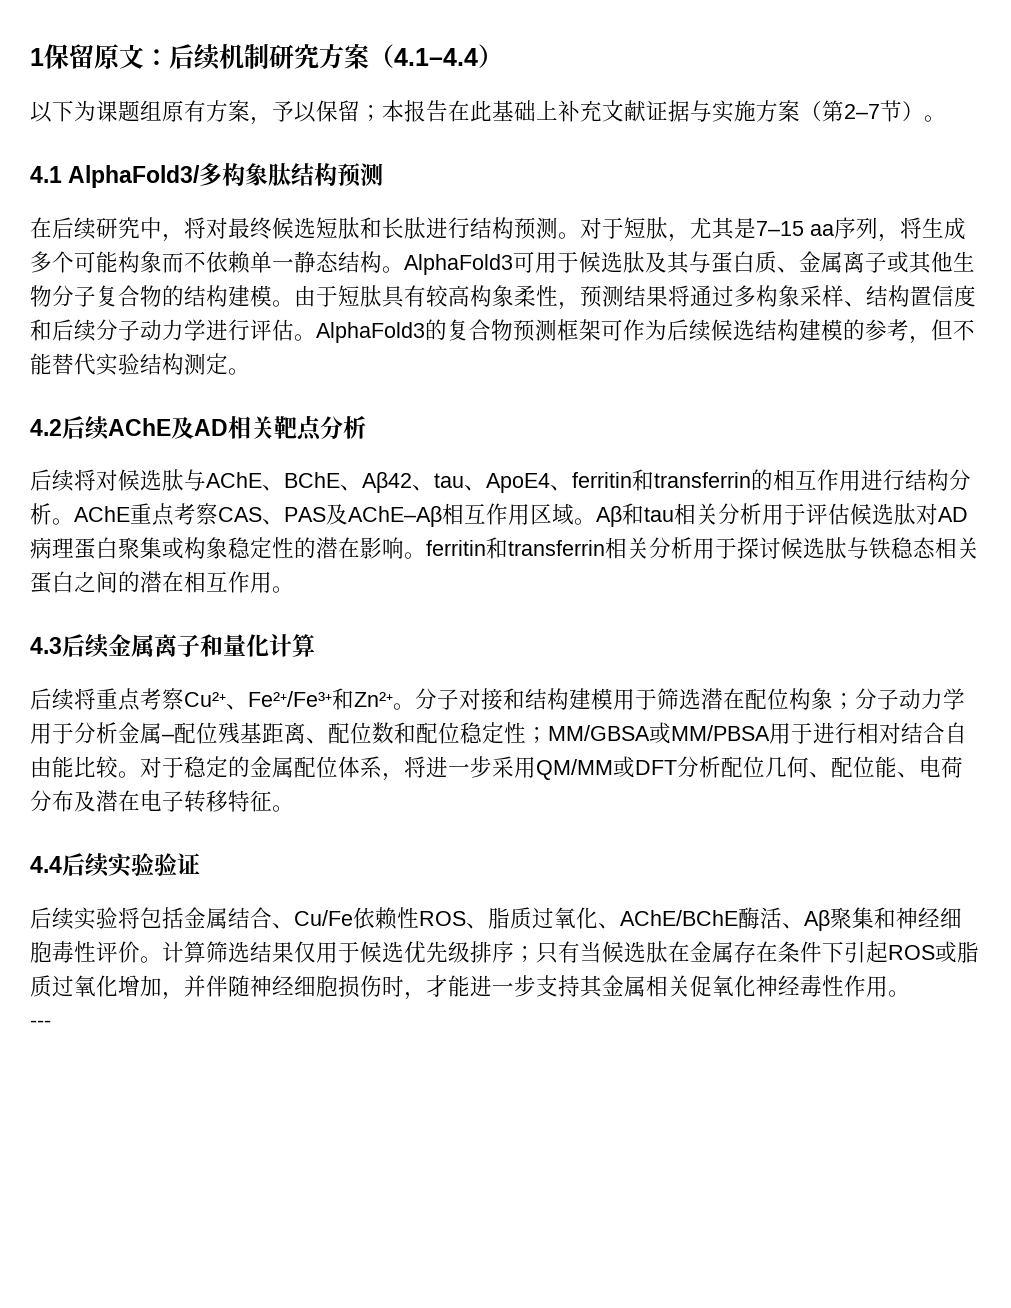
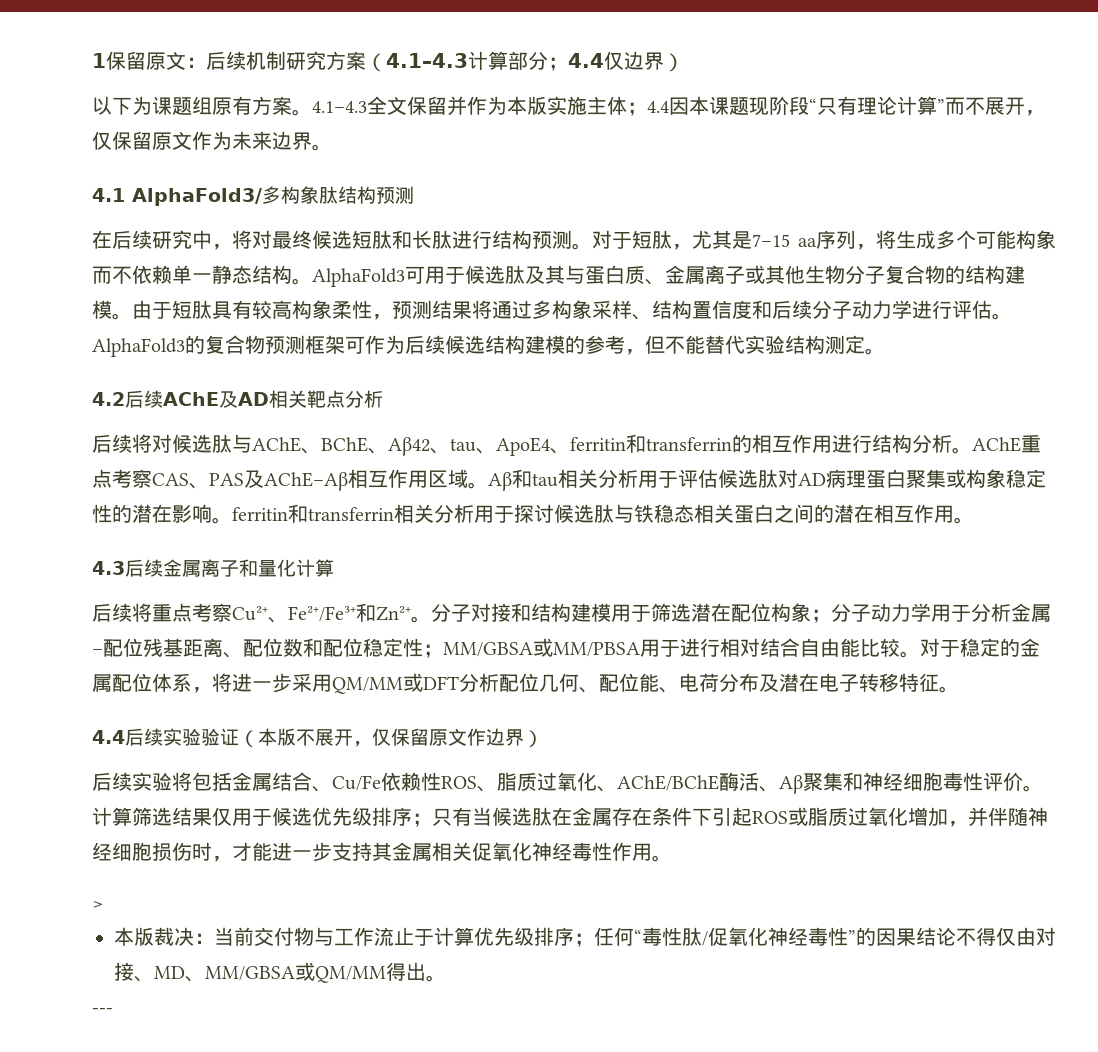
- 1保留原文：后续机制研究方案（4.1–4.4）
+ 1保留原文：后续机制研究方案（4.1–4.3计算部分；4.4仅边界）
- 以下为课题组原有方案，予以保留；本报告在此基础上补充文献证据与实施方案（第2–7节）。
+ 以下为课题组原有方案。4.1–4.3全文保留并作为本版实施主体；4.4因本课题现阶段“只有理论计算”而不展开，仅保留原文作为未来边界。
- 4.4后续实验验证
+ 4.4后续实验验证（本版不展开，仅保留原文作边界）
+ >
+ 本版裁决：当前交付物与工作流止于计算优先级排序；任何“毒性肽/促氧化神经毒性”的因果结论不得仅由对接、MD、MM/GBSA或QM/MM得出。

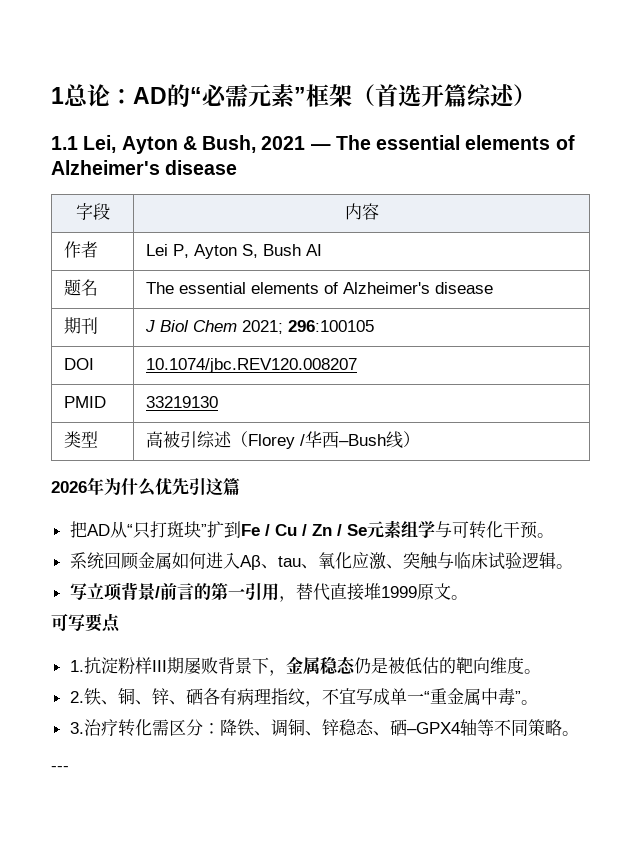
- 1保留原文：后续机制研究方案（4.1–4.3计算部分；4.4仅边界）
- 以下为课题组原有方案。4.1–4.3全文保留并作为本版实施主体；4.4因本课题现阶段“只有理论计算”而不展开，仅保留原文作为未来边界。
- 4.1 AlphaFold3/多构象肽结构预测
- 在后续研究中，将对最终候选短肽和长肽进行结构预测。对于短肽，尤其是7–15 aa序列，将生成多个可能构象而不依赖单一静态结构。AlphaFold3可用于候选肽及其与蛋白质、金属离子或其他生物分子复合物的结构建模。由于短肽具有较高构象柔性，预测结果将通过多构象采样、结构置信度和后续分子动力学进行评估。AlphaFold3的复合物预测框架可作为后续候选结构建模的参考，但不能替代实验结构测定。
- 4.2后续AChE及AD相关靶点分析
- 后续将对候选肽与AChE、BChE、Aβ42、tau、ApoE4、ferritin和transferrin的相互作用进行结构分析。AChE重点考察CAS、PAS及AChE–Aβ相互作用区域。Aβ和tau相关分析用于评估候选肽对AD病理蛋白聚集或构象稳定性的潜在影响。ferritin和transferrin相关分析用于探讨候选肽与铁稳态相关蛋白之间的潜在相互作用。
- 4.3后续金属离子和量化计算
- 后续将重点考察Cu²⁺、Fe²⁺/Fe³⁺和Zn²⁺。分子对接和结构建模用于筛选潜在配位构象；分子动力学用于分析金属–配位残基距离、配位数和配位稳定性；MM/GBSA或MM/PBSA用于进行相对结合自由能比较。对于稳定的金属配位体系，将进一步采用QM/MM或DFT分析配位几何、配位能、电荷分布及潜在电子转移特征。
- 4.4后续实验验证（本版不展开，仅保留原文作边界）
- 后续实验将包括金属结合、Cu/Fe依赖性ROS、脂质过氧化、AChE/BChE酶活、Aβ聚集和神经细胞毒性评价。计算筛选结果仅用于候选优先级排序；只有当候选肽在金属存在条件下引起ROS或脂质过氧化增加，并伴随神经细胞损伤时，才能进一步支持其金属相关促氧化神经毒性作用。
- >
- 本版裁决：当前交付物与工作流止于计算优先级排序；任何“毒性肽/促氧化神经毒性”的因果结论不得仅由对接、MD、MM/GBSA或QM/MM得出。
+ 1总论：AD的“必需元素”框架（首选开篇综述）
+ 1.1 Lei, Ayton & Bush, 2021 — The essential elements of Alzheimer's disease
+ 字段 | 内容
+ 作者 | Lei P, Ayton S, Bush AI
+ 题名 | The essential elements of Alzheimer's disease
+ 期刊 | J Biol Chem 2021; 296:100105
+ DOI | 10.1074/jbc.REV120.008207
+ PMID | 33219130
+ 类型 | 高被引综述（Florey /华西–Bush线）
+ 2026年为什么优先引这篇
+ 把AD从“只打斑块”扩到Fe / Cu / Zn / Se元素组学与可转化干预。
+ 系统回顾金属如何进入Aβ、tau、氧化应激、突触与临床试验逻辑。
+ 写立项背景/前言的第一引用，替代直接堆1999原文。
+ 可写要点
+ 1.抗淀粉样III期屡败背景下，金属稳态仍是被低估的靶向维度。
+ 2.铁、铜、锌、硒各有病理指纹，不宜写成单一“重金属中毒”。
+ 3.治疗转化需区分：降铁、调铜、锌稳态、硒–GPX4轴等不同策略。

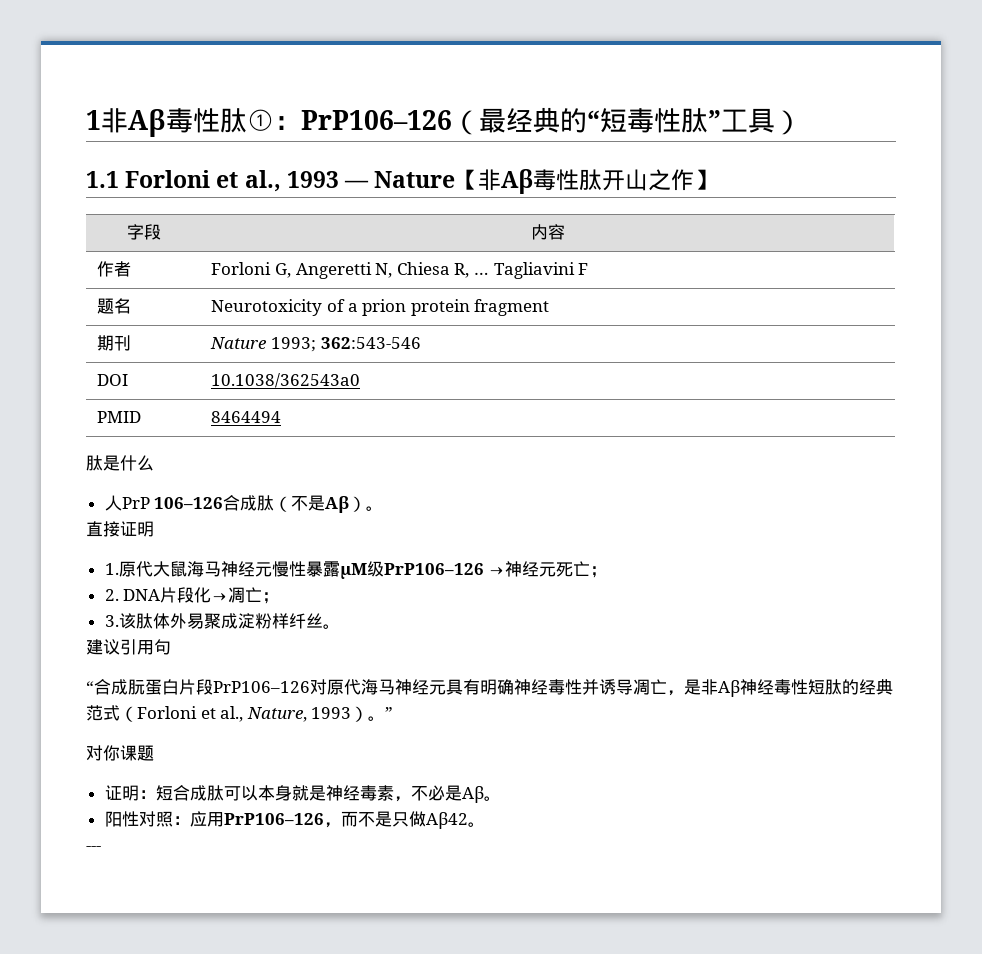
- 1总论：AD的“必需元素”框架（首选开篇综述）
- 1.1 Lei, Ayton & Bush, 2021 — The essential elements of Alzheimer's disease
+ 1非Aβ毒性肽①：PrP106–126（最经典的“短毒性肽”工具）
+ 1.1 Forloni et al., 1993 — Nature【非Aβ毒性肽开山之作】
  字段 | 内容
- 作者 | Lei P, Ayton S, Bush AI
- 题名 | The essential elements of Alzheimer's disease
- 期刊 | J Biol Chem 2021; 296:100105
+ 作者 | Forloni G, Angeretti N, Chiesa R, … Tagliavini F
+ 题名 | Neurotoxicity of a prion protein fragment
+ 期刊 | Nature 1993; 362:543-546
- DOI | 10.1074/jbc.REV120.008207
+ DOI | 10.1038/362543a0
- PMID | 33219130
- 类型 | 高被引综述（Florey /华西–Bush线）
- 2026年为什么优先引这篇
- 把AD从“只打斑块”扩到Fe / Cu / Zn / Se元素组学与可转化干预。
- 系统回顾金属如何进入Aβ、tau、氧化应激、突触与临床试验逻辑。
- 写立项背景/前言的第一引用，替代直接堆1999原文。
- 可写要点
- 1.抗淀粉样III期屡败背景下，金属稳态仍是被低估的靶向维度。
- 2.铁、铜、锌、硒各有病理指纹，不宜写成单一“重金属中毒”。
- 3.治疗转化需区分：降铁、调铜、锌稳态、硒–GPX4轴等不同策略。
+ PMID | 8464494
+ 肽是什么
+ 人PrP 106–126合成肽（不是Aβ）。
+ 直接证明
+ 1.原代大鼠海马神经元慢性暴露μM级PrP106–126 →神经元死亡；
+ 2. DNA片段化→凋亡；
+ 3.该肽体外易聚成淀粉样纤丝。
+ 建议引用句
+ “合成朊蛋白片段PrP106–126对原代海马神经元具有明确神经毒性并诱导凋亡，是非Aβ神经毒性短肽的经典范式（Forloni et al., Nature, 1993）。”
+ 对你课题
+ 证明：短合成肽可以本身就是神经毒素，不必是Aβ。
+ 阳性对照：应用PrP106–126，而不是只做Aβ42。

